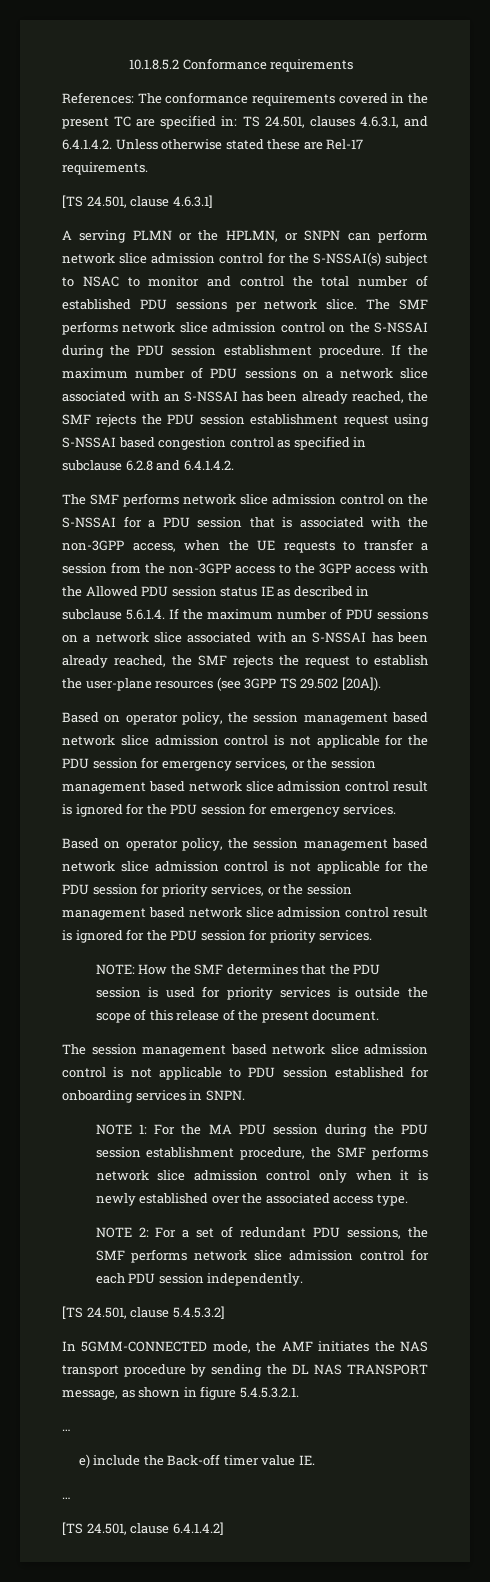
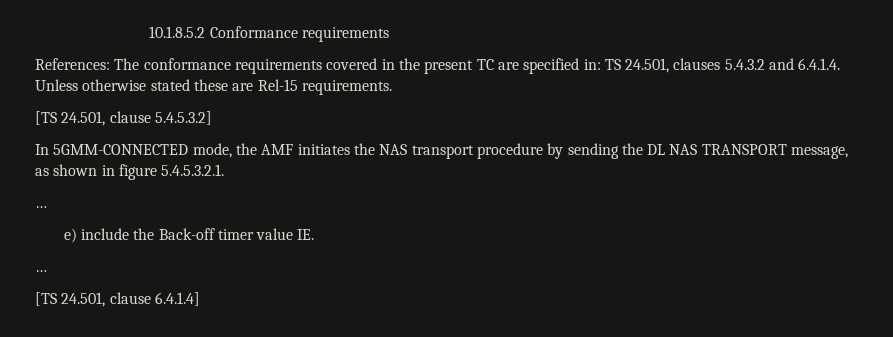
- References: The conformance requirements covered in the present TC are specified in: TS 24.501, clauses 4.6.3.1, and 6.4.1.4.2. Unless otherwise stated these are Rel-17 requirements.
+ References: The conformance requirements covered in the present TC are specified in: TS 24.501, clauses 5.4.3.2 and 6.4.1.4. Unless otherwise stated these are Rel-15 requirements.
- [TS 24.501, clause 4.6.3.1]
- A serving PLMN or the HPLMN, or SNPN can perform network slice admission control for the S-NSSAI(s) subject to NSAC to monitor and control the total number of established PDU sessions per network slice. The SMF performs network slice admission control on the S-NSSAI during the PDU session establishment procedure. If the maximum number of PDU sessions on a network slice associated with an S-NSSAI has been already reached, the SMF rejects the PDU session establishment request using S-NSSAI based congestion control as specified in subclause 6.2.8 and 6.4.1.4.2.
- The SMF performs network slice admission control on the S-NSSAI for a PDU session that is associated with the non-3GPP access, when the UE requests to transfer a session from the non-3GPP access to the 3GPP access with the Allowed PDU session status IE as described in subclause 5.6.1.4. If the maximum number of PDU sessions on a network slice associated with an S-NSSAI has been already reached, the SMF rejects the request to establish the user-plane resources (see 3GPP TS 29.502 [20A]).
- Based on operator policy, the session management based network slice admission control is not applicable for the PDU session for emergency services, or the session management based network slice admission control result is ignored for the PDU session for emergency services.
- Based on operator policy, the session management based network slice admission control is not applicable for the PDU session for priority services, or the session management based network slice admission control result is ignored for the PDU session for priority services.
- NOTE: How the SMF determines that the PDU session is used for priority services is outside the scope of this release of the present document.
- The session management based network slice admission control is not applicable to PDU session established for onboarding services in SNPN.
- NOTE 1: For the MA PDU session during the PDU session establishment procedure, the SMF performs network slice admission control only when it is newly established over the associated access type.
- NOTE 2: For a set of redundant PDU sessions, the SMF performs network slice admission control for each PDU session independently.
- [TS 24.501, clause 6.4.1.4.2]
+ [TS 24.501, clause 6.4.1.4]

